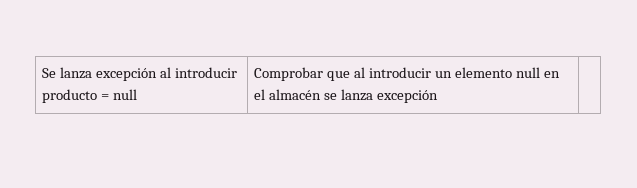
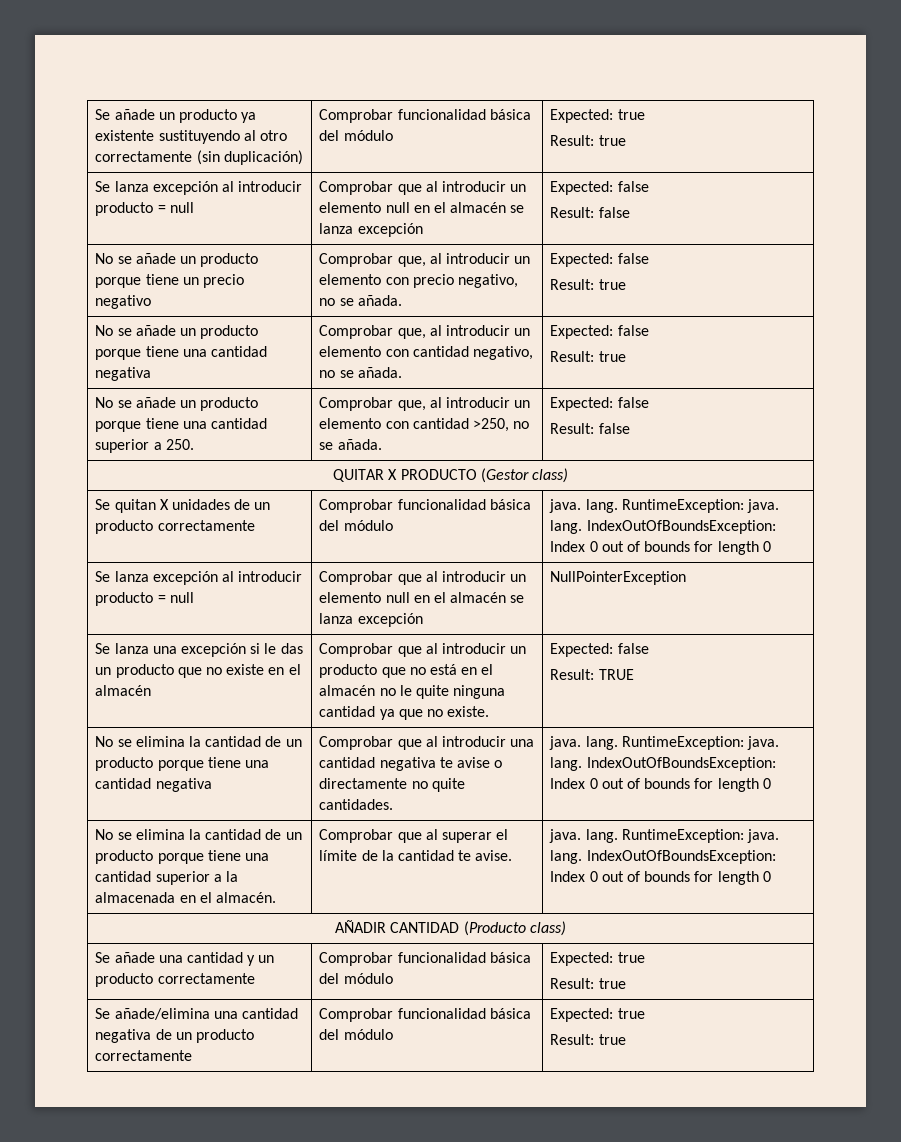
- Se lanza excepción al introducir producto = null | Comprobar que al introducir un elemento null en el almacén se lanza excepción |
+ Se añade un producto ya existente sustituyendo al otro correctamente (sin duplicación) | Comprobar funcionalidad básica del módulo | Expected: true
+ Result: true
+ Se lanza excepción al introducir producto = null | Comprobar que al introducir un elemento null en el almacén se lanza excepción | Expected: false
+ Result: false
+ No se añade un producto porque tiene un precio negativo | Comprobar que, al introducir un elemento con precio negativo, no se añada. | Expected: false
+ Result: true
+ No se añade un producto porque tiene una cantidad negativa | Comprobar que, al introducir un elemento con cantidad negativo, no se añada. | Expected: false
+ Result: true
+ No se añade un producto porque tiene una cantidad superior a 250. | Comprobar que, al introducir un elemento con cantidad >250, no se añada. | Expected: false
+ Result: false
+ QUITAR X PRODUCTO (Gestor class)
+ Se quitan X unidades de un producto correctamente | Comprobar funcionalidad básica del módulo | java. lang. RuntimeException: java. lang. IndexOutOfBoundsException: Index 0 out of bounds for length 0
+ Se lanza excepción al introducir producto = null | Comprobar que al introducir un elemento null en el almacén se lanza excepción | NullPointerException
+ Se lanza una excepción si le das un producto que no existe en el almacén | Comprobar que al introducir un producto que no está en el almacén no le quite ninguna cantidad ya que no existe. | Expected: false
+ Result: TRUE
+ No se elimina la cantidad de un producto porque tiene una cantidad negativa | Comprobar que al introducir una cantidad negativa te avise o directamente no quite cantidades. | java. lang. RuntimeException: java. lang. IndexOutOfBoundsException: Index 0 out of bounds for length 0
+ No se elimina la cantidad de un producto porque tiene una cantidad superior a la almacenada en el almacén. | Comprobar que al superar el límite de la cantidad te avise. | java. lang. RuntimeException: java. lang. IndexOutOfBoundsException: Index 0 out of bounds for length 0
+ AÑADIR CANTIDAD (Producto class)
+ Se añade una cantidad y un producto correctamente | Comprobar funcionalidad básica del módulo | Expected: true
+ Result: true
+ Se añade/elimina una cantidad negativa de un producto correctamente | Comprobar funcionalidad básica del módulo | Expected: true
+ Result: true

